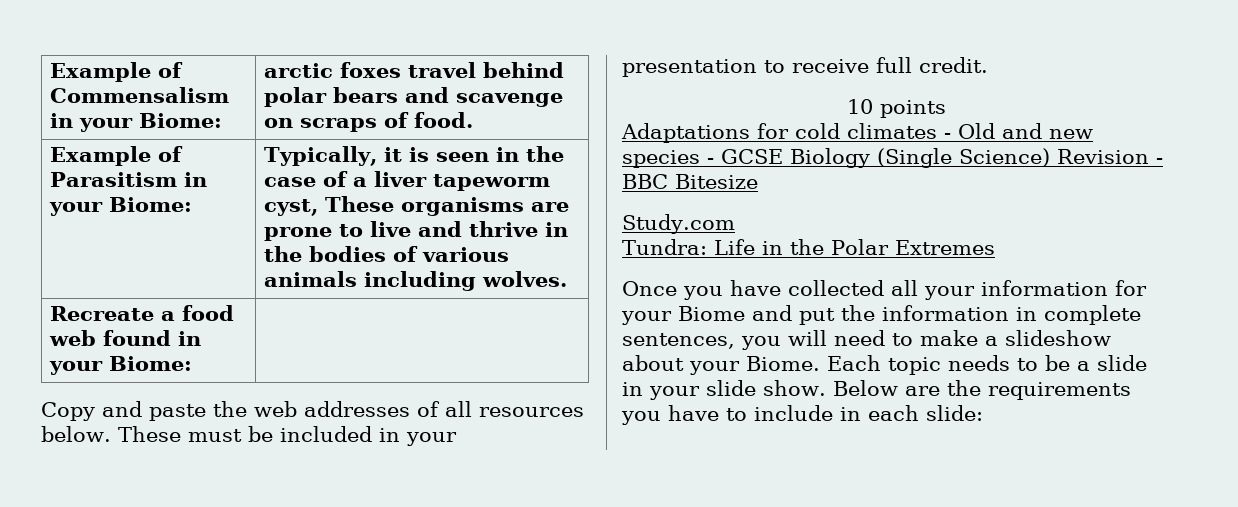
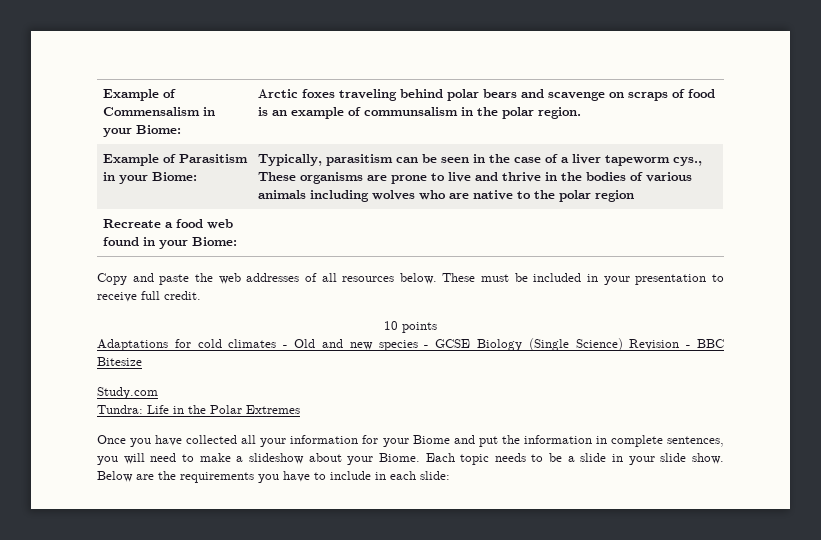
- Example of Commensalism in your Biome: | arctic foxes travel behind polar bears and scavenge on scraps of food.
+ Example of Commensalism in your Biome: | Arctic foxes traveling behind polar bears and scavenge on scraps of food is an example of communsalism in the polar region.
- Typically, it is seen in the case of a liver tapeworm cyst, These organisms are prone to live and thrive in the bodies of various animals including wolves.
+ Typically, parasitism can be seen in the case of a liver tapeworm cys., These organisms are prone to live and thrive in the bodies of various animals including wolves who are native to the polar region

